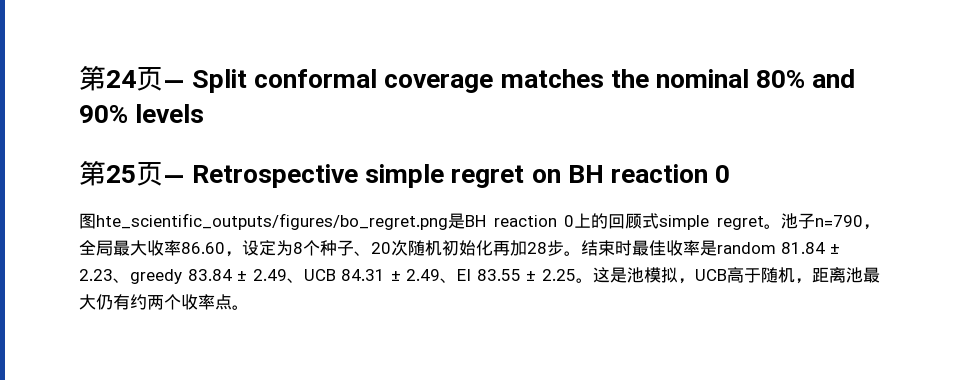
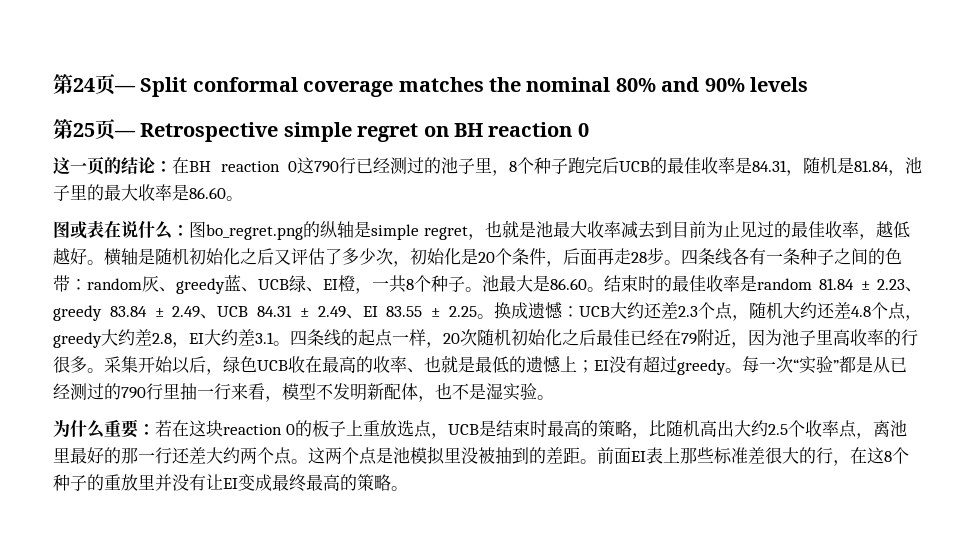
- 图hte_scientific_outputs/figures/bo_regret.png是BH reaction 0上的回顾式simple regret。池子n=790，全局最大收率86.60，设定为8个种子、20次随机初始化再加28步。结束时最佳收率是random 81.84 ± 2.23、greedy 83.84 ± 2.49、UCB 84.31 ± 2.49、EI 83.55 ± 2.25。
+ 这一页的结论：在BH reaction 0这790行已经测过的池子里，8个种子跑完后UCB的最佳收率是84.31，随机是81.84，池子里的最大收率是86.60。
+ 图或表在说什么：图bo_regret.png的纵轴是simple regret，也就是池最大收率减去到目前为止见过的最佳收率，越低越好。横轴是随机初始化之后又评估了多少次，初始化是20个条件，后面再走28步。四条线各有一条种子之间的色带：random灰、greedy蓝、UCB绿、EI橙，一共8个种子。池最大是86.60。结束时的最佳收率是random 81.84 ± 2.23、greedy 83.84 ± 2.49、UCB 84.31 ± 2.49、EI 83.55 ± 2.25。
- 这是池模拟，UCB高于随机，距离池最大仍有约两个收率点。
+ 换成遗憾：UCB大约还差2.3个点，随机大约还差4.8个点，greedy大约差2.8，EI大约差3.1。四条线的起点一样，20次随机初始化之后最佳已经在79附近，因为池子里高收率的行很多。采集开始以后，绿色UCB收在最高的收率、也就是最低的遗憾上；EI没有超过greedy。每一次“实验”都是从已经测过的790行里抽一行来看，模型不发明新配体，也不是湿实验。
+ 为什么重要：若在这块reaction 0的板子上重放选点，UCB是结束时最高的策略，比随机高出大约2.5个收率点，离池里最好的那一行还差大约两个点。这两个点是池模拟里没被抽到的差距。前面EI表上那些标准差很大的行，在这8个种子的重放里并没有让EI变成最终最高的策略。

